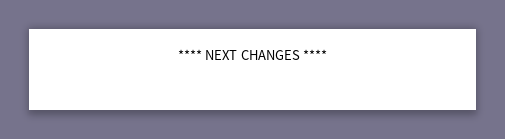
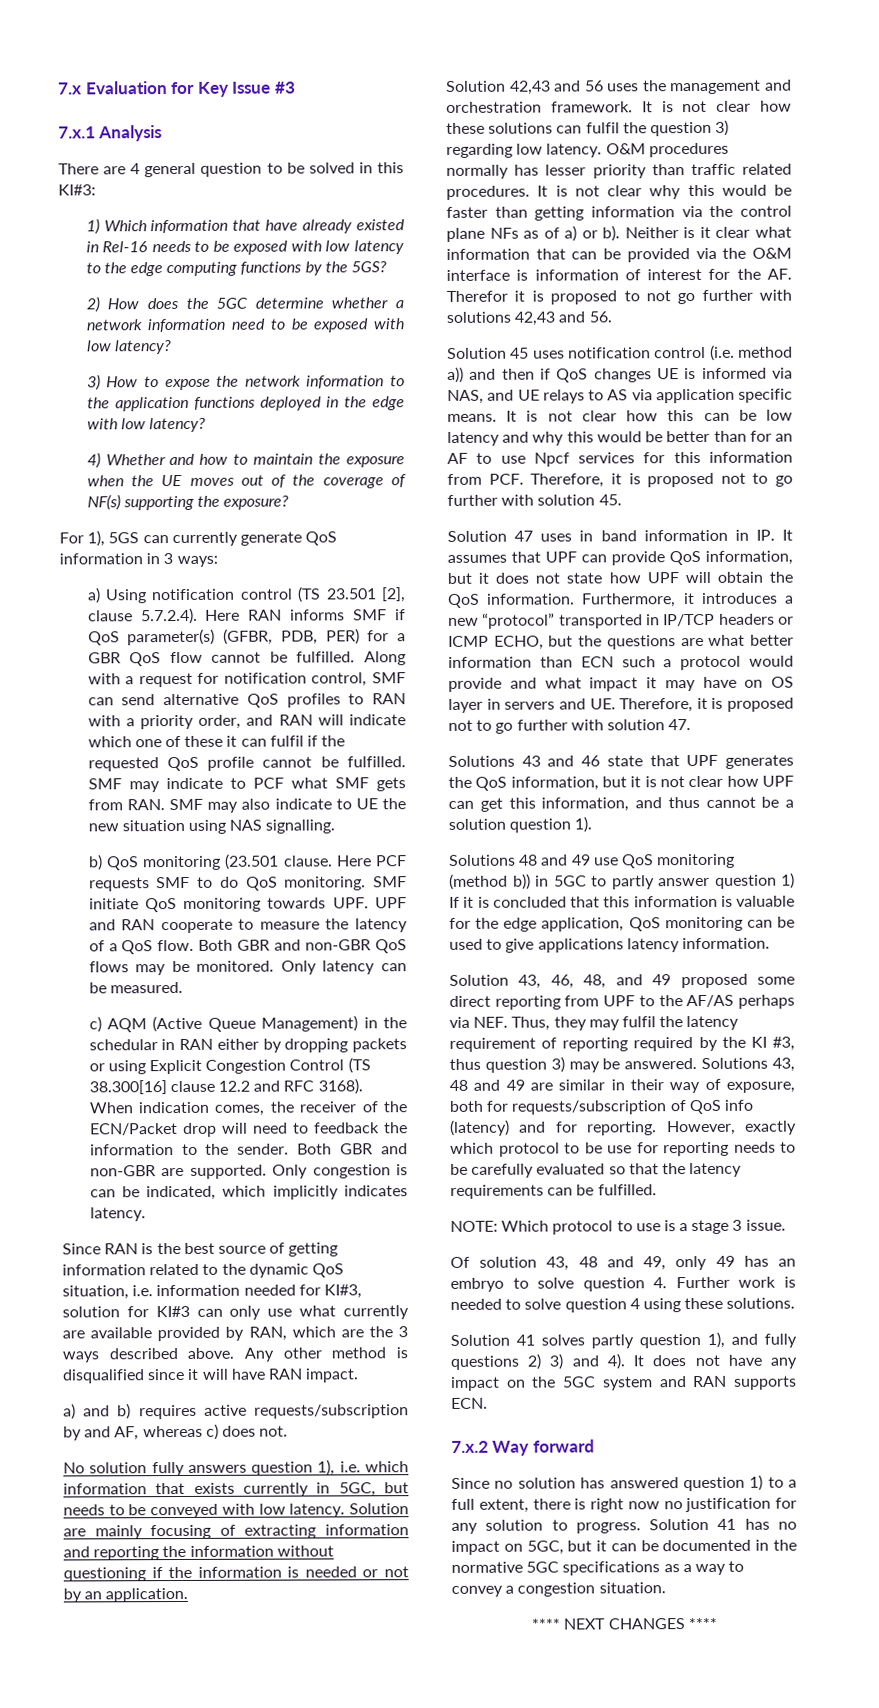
+ 7.x Evaluation for Key Issue #3
+ 7.x.1 Analysis
+ There are 4 general question to be solved in this KI#3:
+ 1) Which information that have already existed in Rel-16 needs to be exposed with low latency to the edge computing functions by the 5GS?
+ 2) How does the 5GC determine whether a network information need to be exposed with low latency?
+ 3) How to expose the network information to the application functions deployed in the edge with low latency?
+ 4) Whether and how to maintain the exposure when the UE moves out of the coverage of NF(s) supporting the exposure?
+ For 1), 5GS can currently generate QoS information in 3 ways:
+ a) Using notification control (TS 23.501 [2], clause 5.7.2.4). Here RAN informs SMF if QoS parameter(s) (GFBR, PDB, PER) for a GBR QoS flow cannot be fulfilled. Along with a request for notification control, SMF can send alternative QoS profiles to RAN with a priority order, and RAN will indicate which one of these it can fulfil if the requested QoS profile cannot be fulfilled. SMF may indicate to PCF what SMF gets from RAN. SMF may also indicate to UE the new situation using NAS signalling.
+ b) QoS monitoring (23.501 clause. Here PCF requests SMF to do QoS monitoring. SMF initiate QoS monitoring towards UPF. UPF and RAN cooperate to measure the latency of a QoS flow. Both GBR and non-GBR QoS flows may be monitored. Only latency can be measured.
+ c) AQM (Active Queue Management) in the schedular in RAN either by dropping packets or using Explicit Congestion Control (TS 38.300[16] clause 12.2 and RFC 3168). When indication comes, the receiver of the ECN/Packet drop will need to feedback the information to the sender. Both GBR and non-GBR are supported. Only congestion is can be indicated, which implicitly indicates latency.
+ Since RAN is the best source of getting information related to the dynamic QoS situation, i.e. information needed for KI#3, solution for KI#3 can only use what currently are available provided by RAN, which are the 3 ways described above. Any other method is disqualified since it will have RAN impact.
+ a) and b) requires active requests/subscription by and AF, whereas c) does not.
+ No solution fully answers question 1), i.e. which information that exists currently in 5GC, but needs to be conveyed with low latency. Solution are mainly focusing of extracting information and reporting the information without questioning if the information is needed or not by an application.
+ Solution 42,43 and 56 uses the management and orchestration framework. It is not clear how these solutions can fulfil the question 3) regarding low latency. O&M procedures normally has lesser priority than traffic related procedures. It is not clear why this would be faster than getting information via the control plane NFs as of a) or b). Neither is it clear what information that can be provided via the O&M interface is information of interest for the AF. Therefor it is proposed to not go further with solutions 42,43 and 56.
+ Solution 45 uses notification control (i.e. method a)) and then if QoS changes UE is informed via NAS, and UE relays to AS via application specific means. It is not clear how this can be low latency and why this would be better than for an AF to use Npcf services for this information from PCF. Therefore, it is proposed not to go further with solution 45.
+ Solution 47 uses in band information in IP. It assumes that UPF can provide QoS information, but it does not state how UPF will obtain the QoS information. Furthermore, it introduces a new “protocol” transported in IP/TCP headers or ICMP ECHO, but the questions are what better information than ECN such a protocol would provide and what impact it may have on OS layer in servers and UE. Therefore, it is proposed not to go further with solution 47.
+ Solutions 43 and 46 state that UPF generates the QoS information, but it is not clear how UPF can get this information, and thus cannot be a solution question 1).
+ Solutions 48 and 49 use QoS monitoring (method b)) in 5GC to partly answer question 1) If it is concluded that this information is valuable for the edge application, QoS monitoring can be used to give applications latency information.
+ Solution 43, 46, 48, and 49 proposed some direct reporting from UPF to the AF/AS perhaps via NEF. Thus, they may fulfil the latency requirement of reporting required by the KI #3, thus question 3) may be answered. Solutions 43, 48 and 49 are similar in their way of exposure, both for requests/subscription of QoS info (latency) and for reporting. However, exactly which protocol to be use for reporting needs to be carefully evaluated so that the latency requirements can be fulfilled.
+ NOTE: Which protocol to use is a stage 3 issue.
+ Of solution 43, 48 and 49, only 49 has an embryo to solve question 4. Further work is needed to solve question 4 using these solutions.
+ Solution 41 solves partly question 1), and fully questions 2) 3) and 4). It does not have any impact on the 5GC system and RAN supports ECN.
+ 7.x.2 Way forward
+ Since no solution has answered question 1) to a full extent, there is right now no justification for any solution to progress. Solution 41 has no impact on 5GC, but it can be documented in the normative 5GC specifications as a way to convey a congestion situation.

